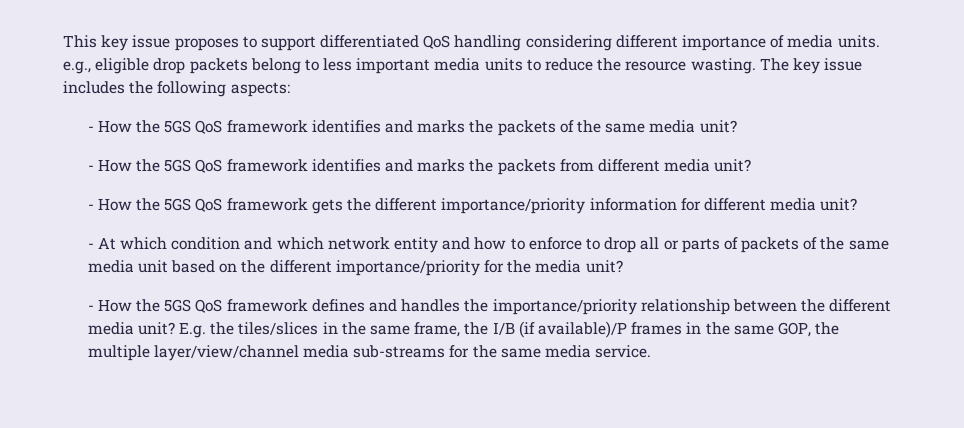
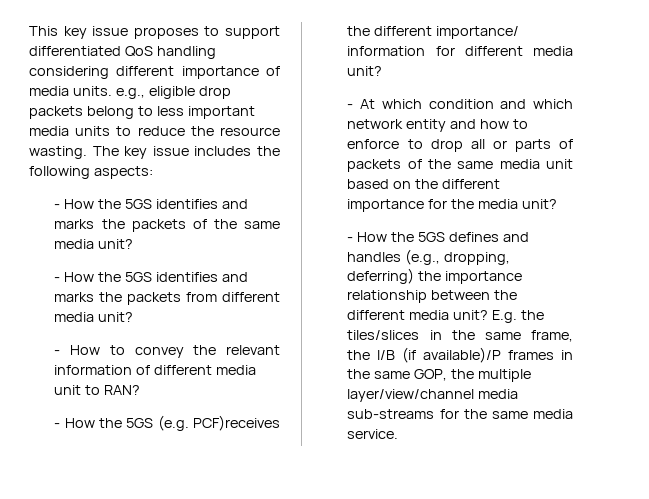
- - How the 5GS QoS framework identifies and marks the packets of the same media unit?
+ - How the 5GS identifies and marks the packets of the same media unit?
- - How the 5GS QoS framework identifies and marks the packets from different media unit?
+ - How the 5GS identifies and marks the packets from different media unit?
- - How the 5GS QoS framework gets the different importance/priority information for different media unit?
+ - How to convey the relevant information of different media unit to RAN?
+ - How the 5GS (e.g. PCF)receives the different importance/ information for different media unit?
- - At which condition and which network entity and how to enforce to drop all or parts of packets of the same media unit based on the different importance/priority for the media unit?
+ - At which condition and which network entity and how to enforce to drop all or parts of packets of the same media unit based on the different importance for the media unit?
- - How the 5GS QoS framework defines and handles the importance/priority relationship between the different media unit?
+ - How the 5GS defines and handles (e.g., dropping, deferring) the importance relationship between the different media unit?

